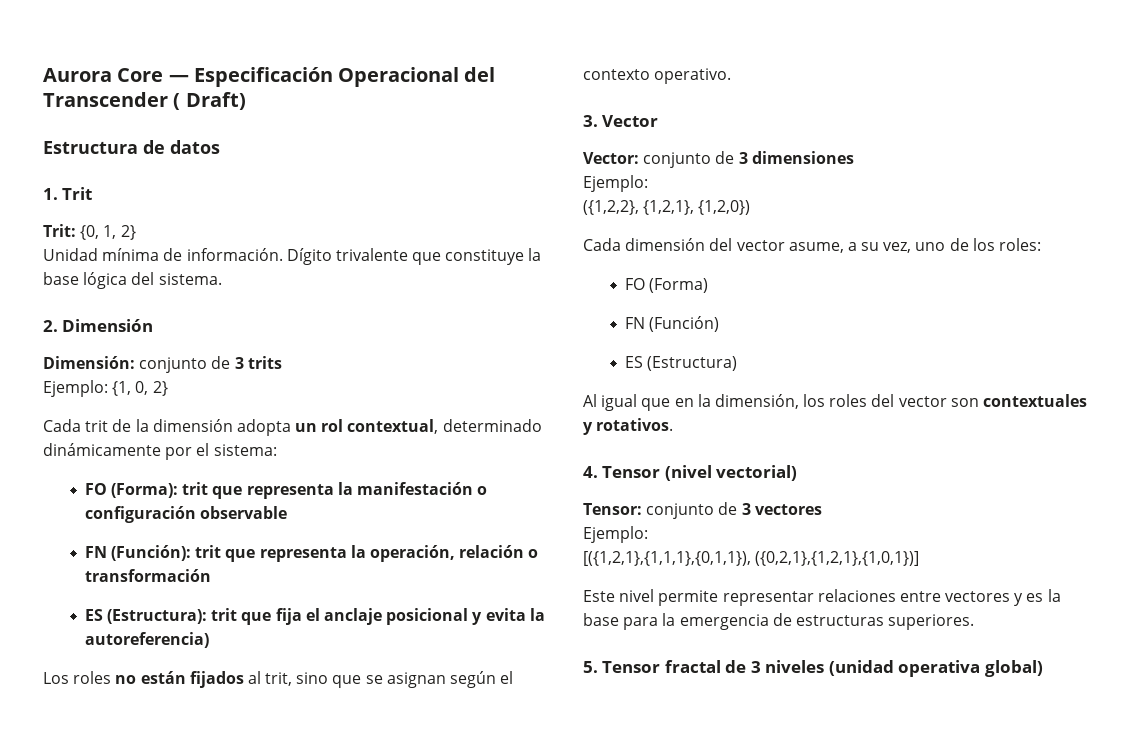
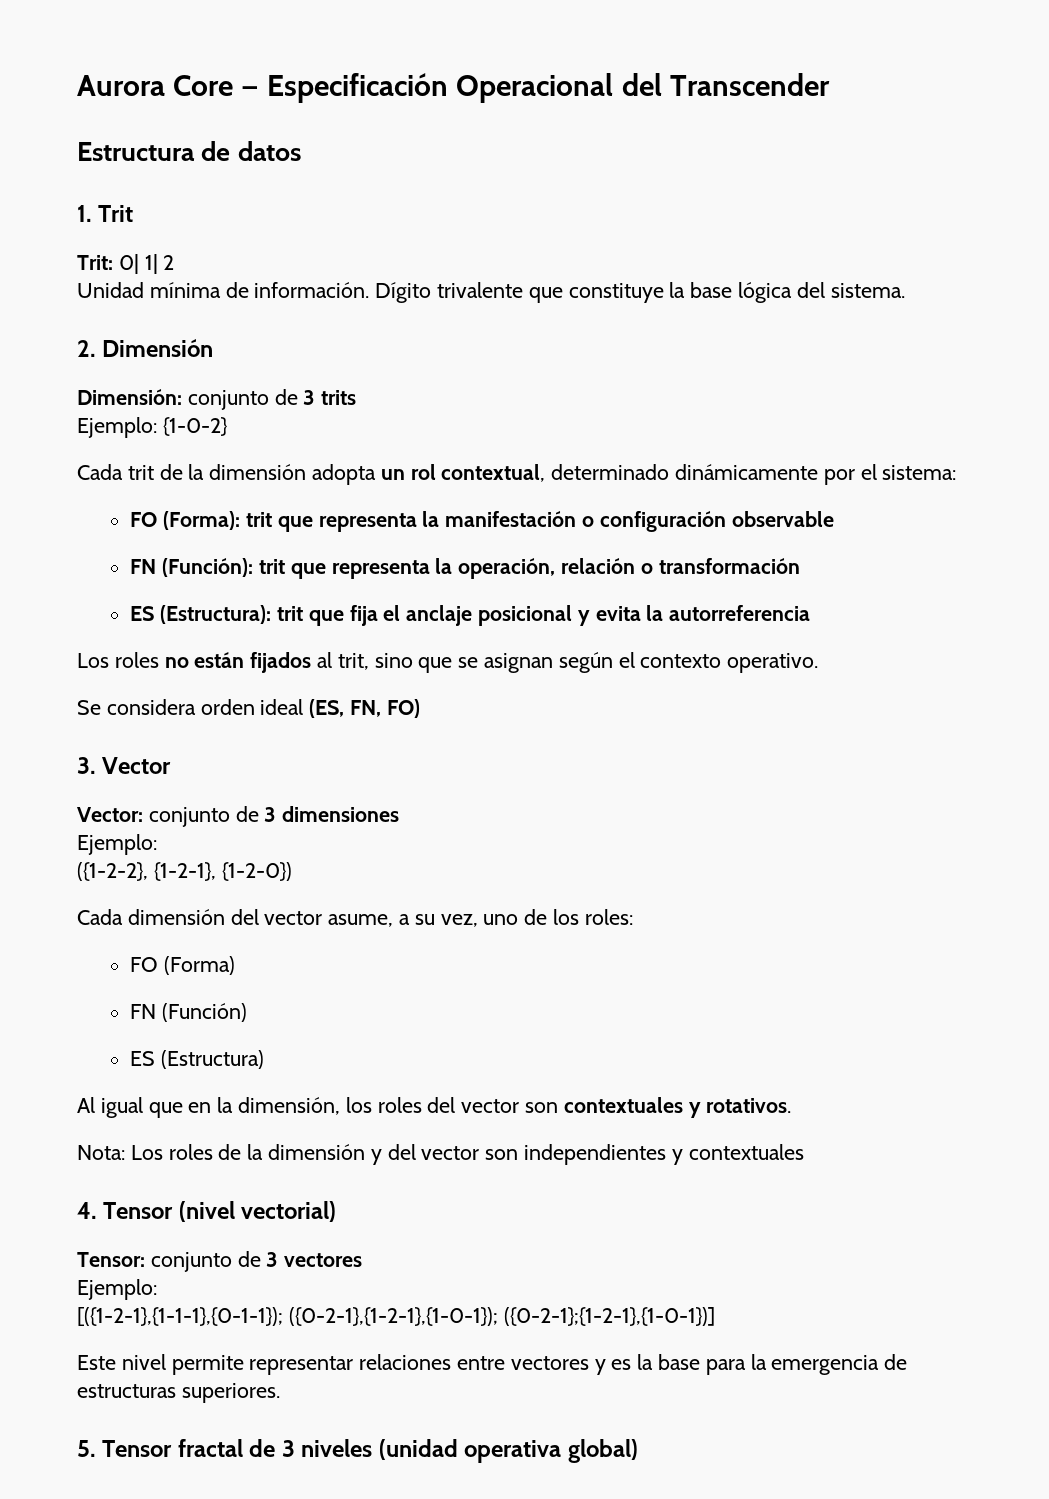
- Aurora Core — Especificación Operacional del Transcender ( Draft)
+ Aurora Core — Especificación Operacional del Transcender
- Trit: {0, 1, 2}
+ Trit: 0| 1| 2
- Ejemplo: {1, 0, 2}
+ Ejemplo: {1-0-2}
- ES (Estructura): trit que fija el anclaje posicional y evita la autoreferencia)
+ ES (Estructura): trit que fija el anclaje posicional y evita la autorreferencia
+ Se considera orden ideal (ES, FN, FO)
- ({1,2,2}, {1,2,1}, {1,2,0})
+ ({1-2-2}, {1-2-1}, {1-2-0})
+ Nota: Los roles de la dimensión y del vector son independientes y contextuales
- [({1,2,1},{1,1,1},{0,1,1}), ({0,2,1},{1,2,1},{1,0,1})]
+ [({1-2-1},{1-1-1},{0-1-1}); ({0-2-1},{1-2-1},{1-0-1}); ({0-2-1};{1-2-1},{1-0-1})]

